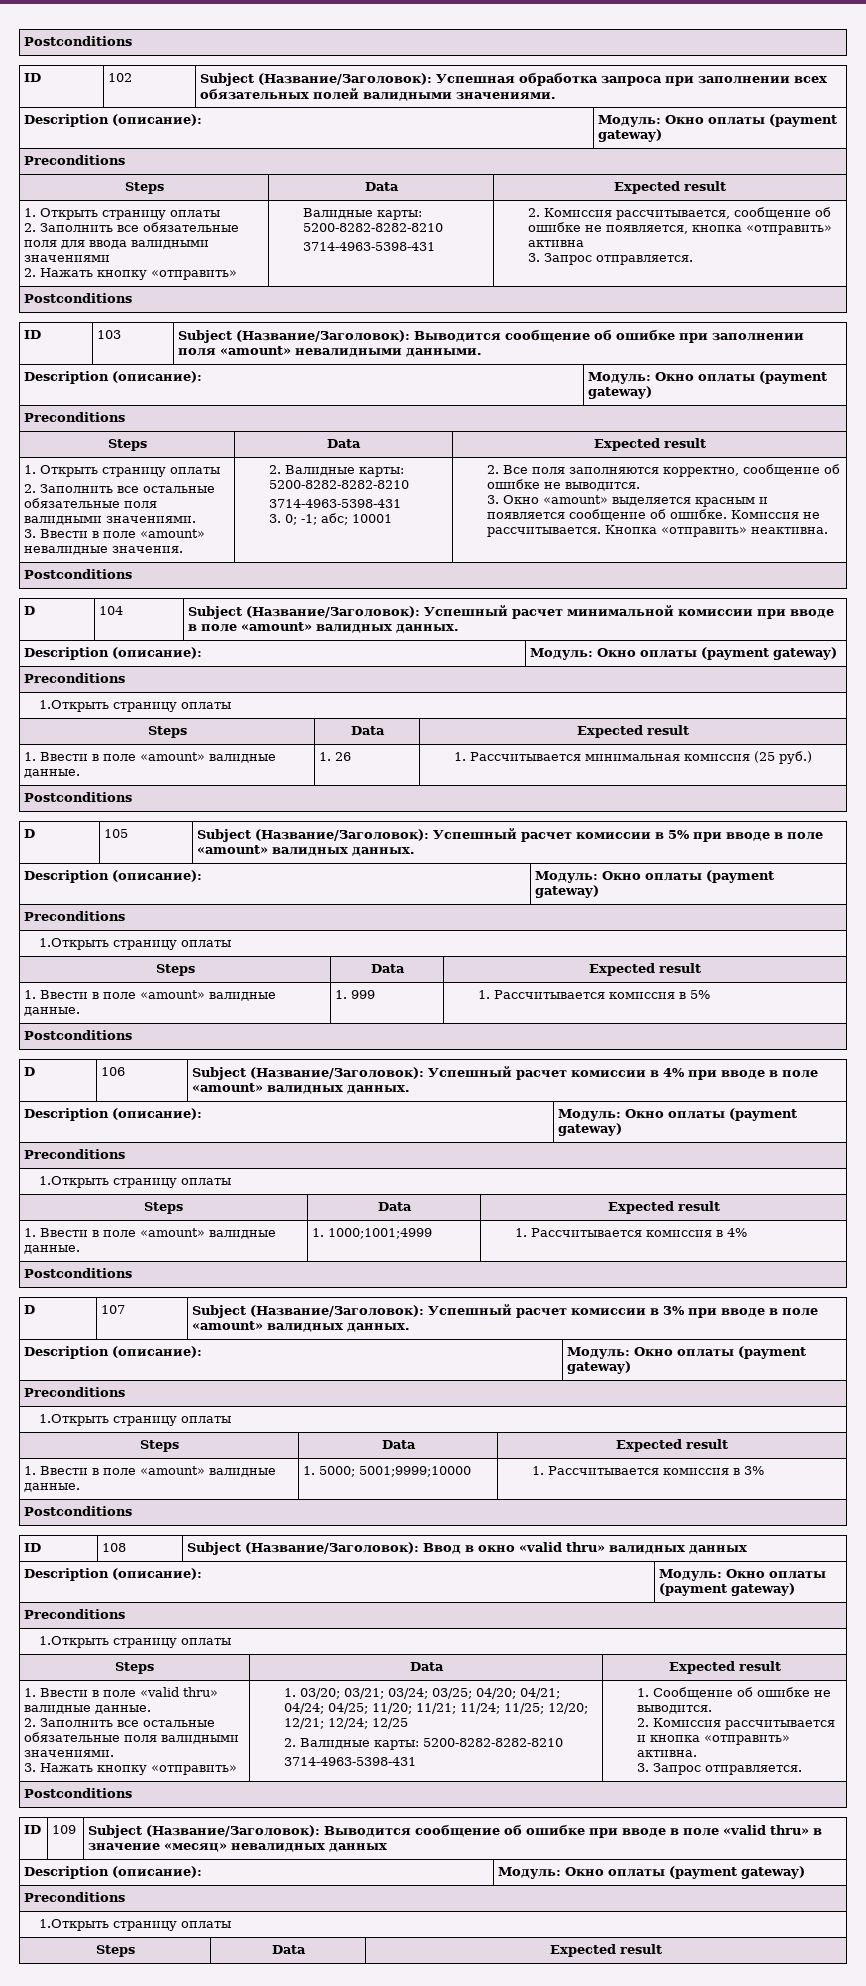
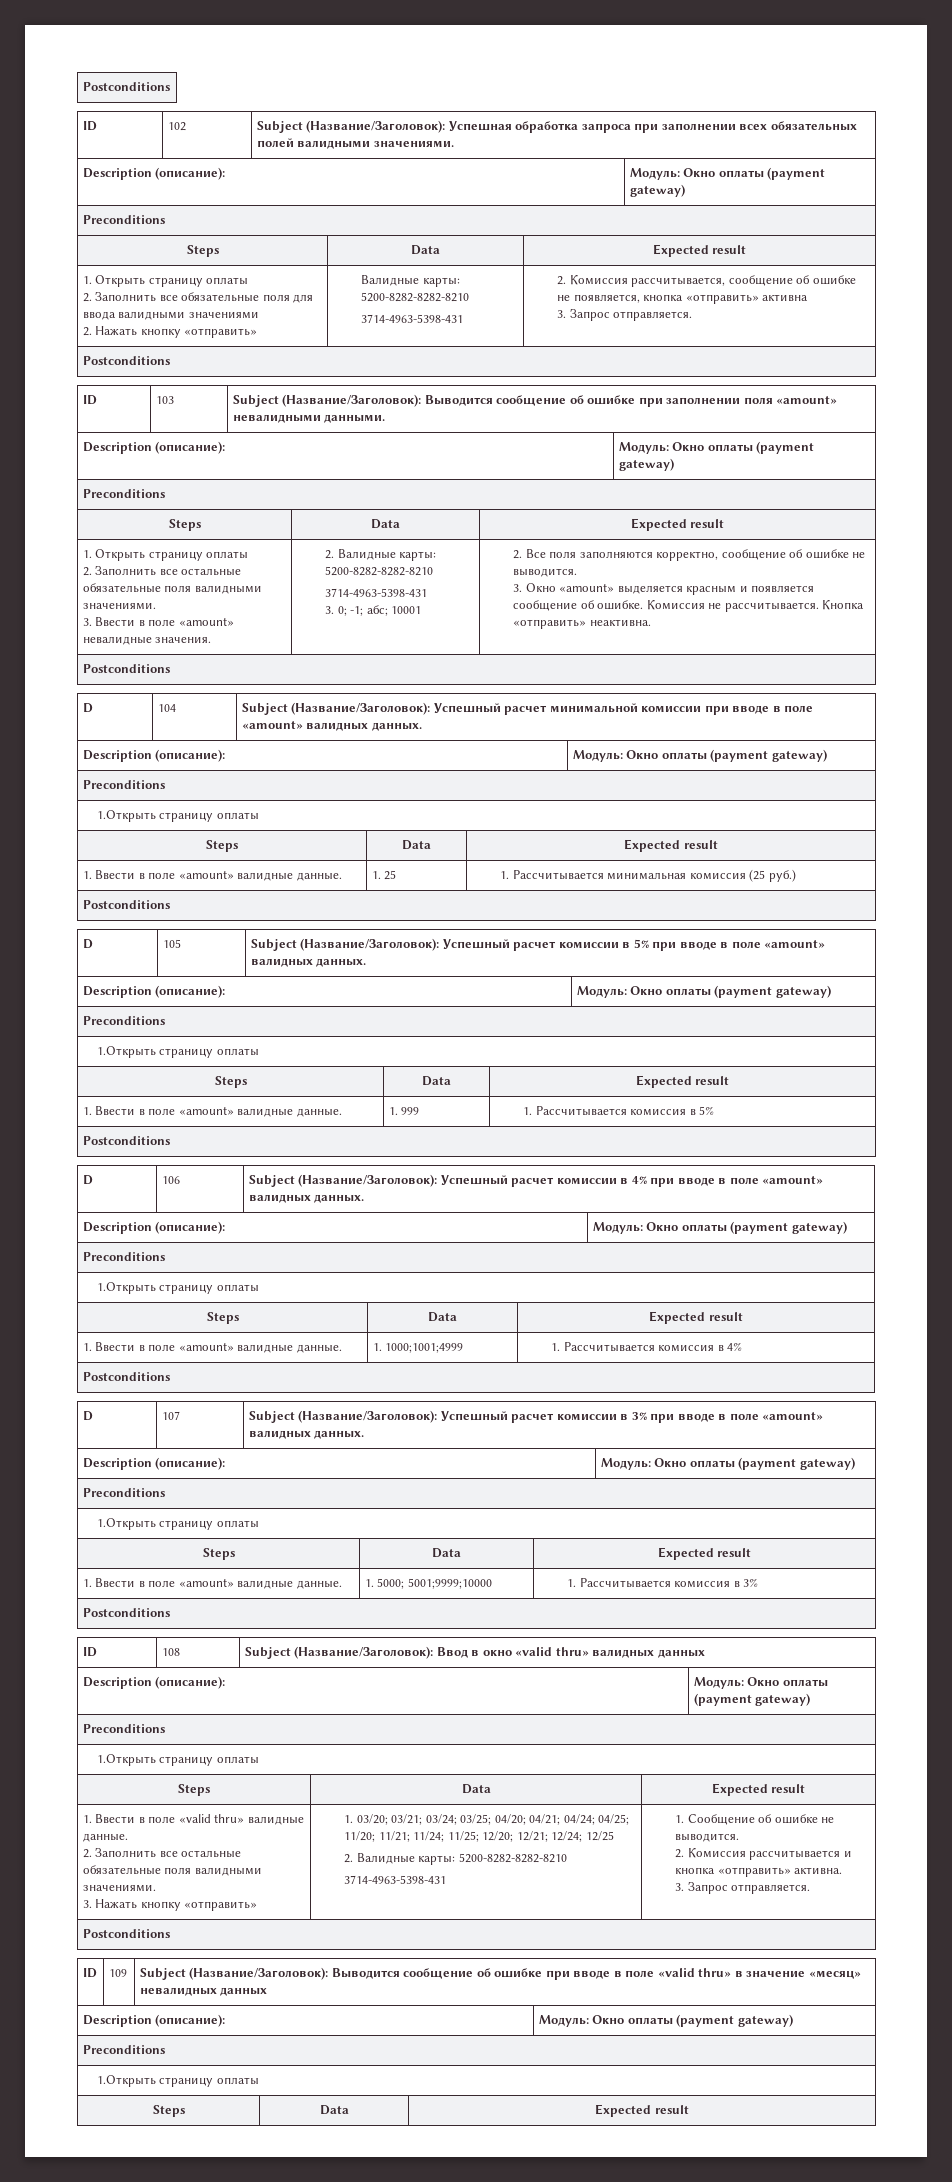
- 1. Ввести в поле «amount» валидные данные. | 1. 26 | 1. Рассчитывается минимальная комиссия (25 руб.)
+ 1. Ввести в поле «amount» валидные данные. | 1. 25 | 1. Рассчитывается минимальная комиссия (25 руб.)

